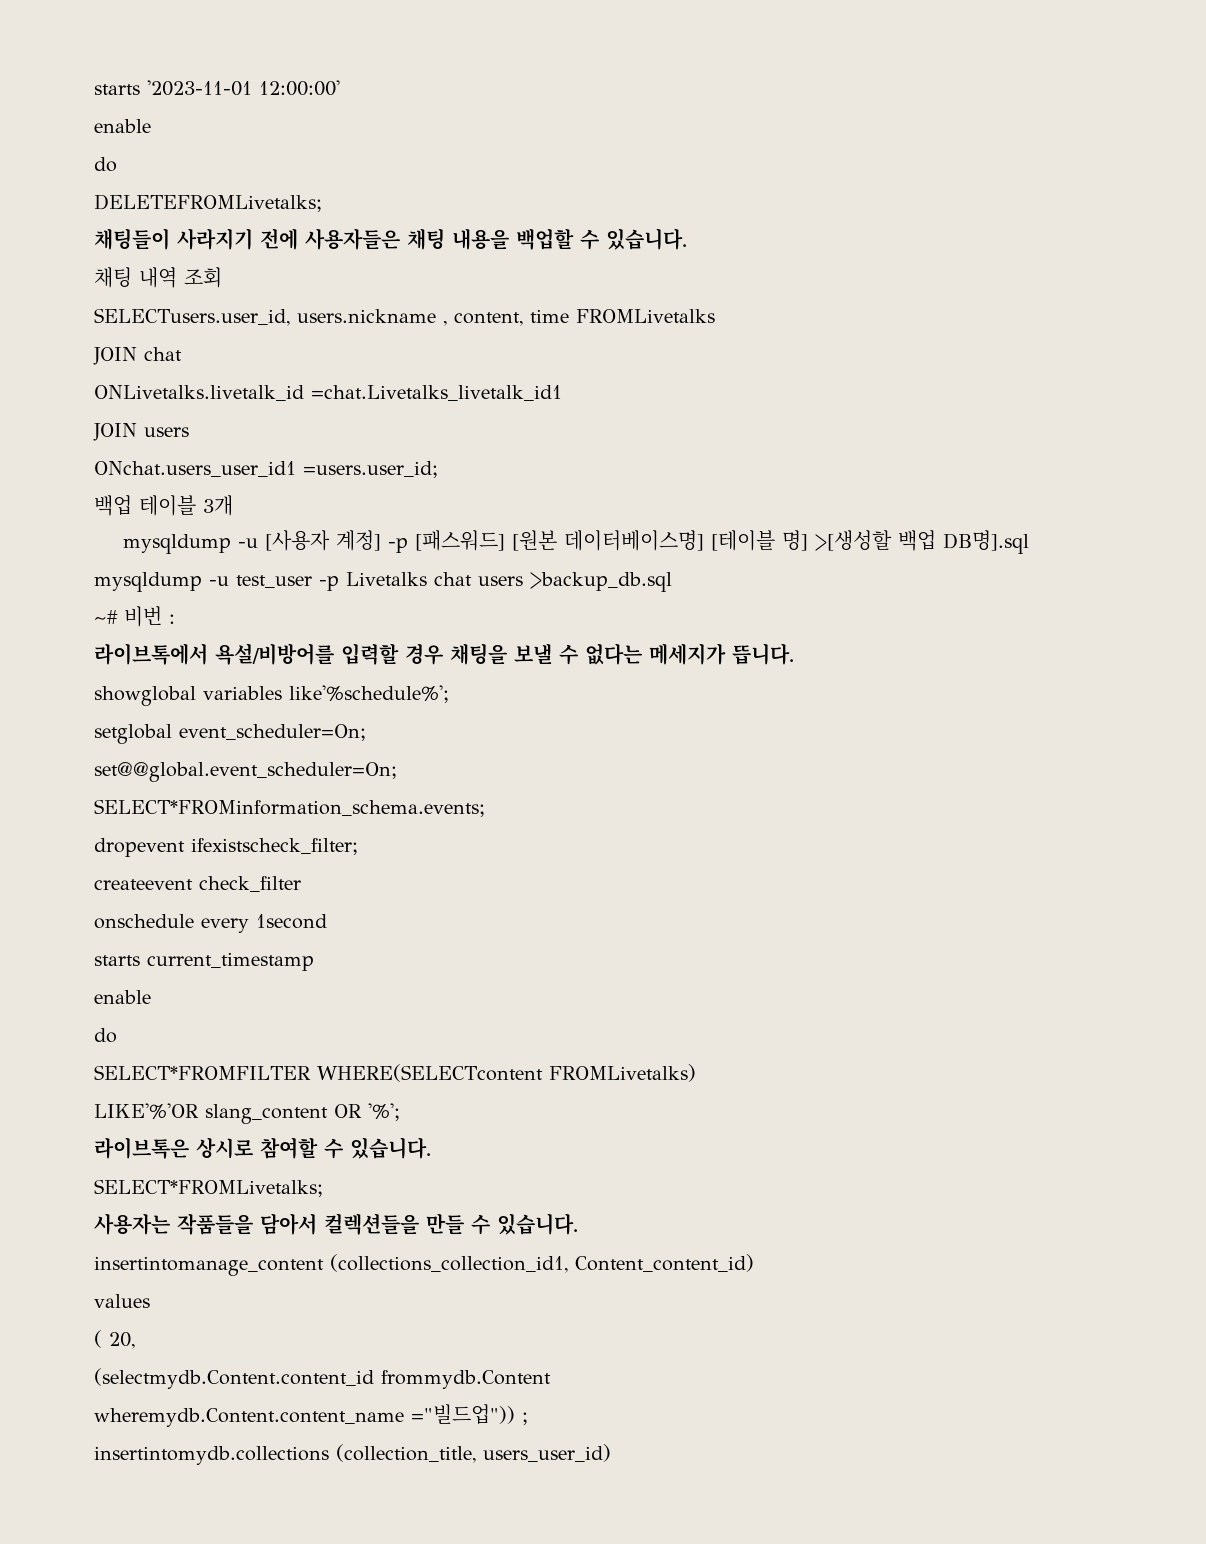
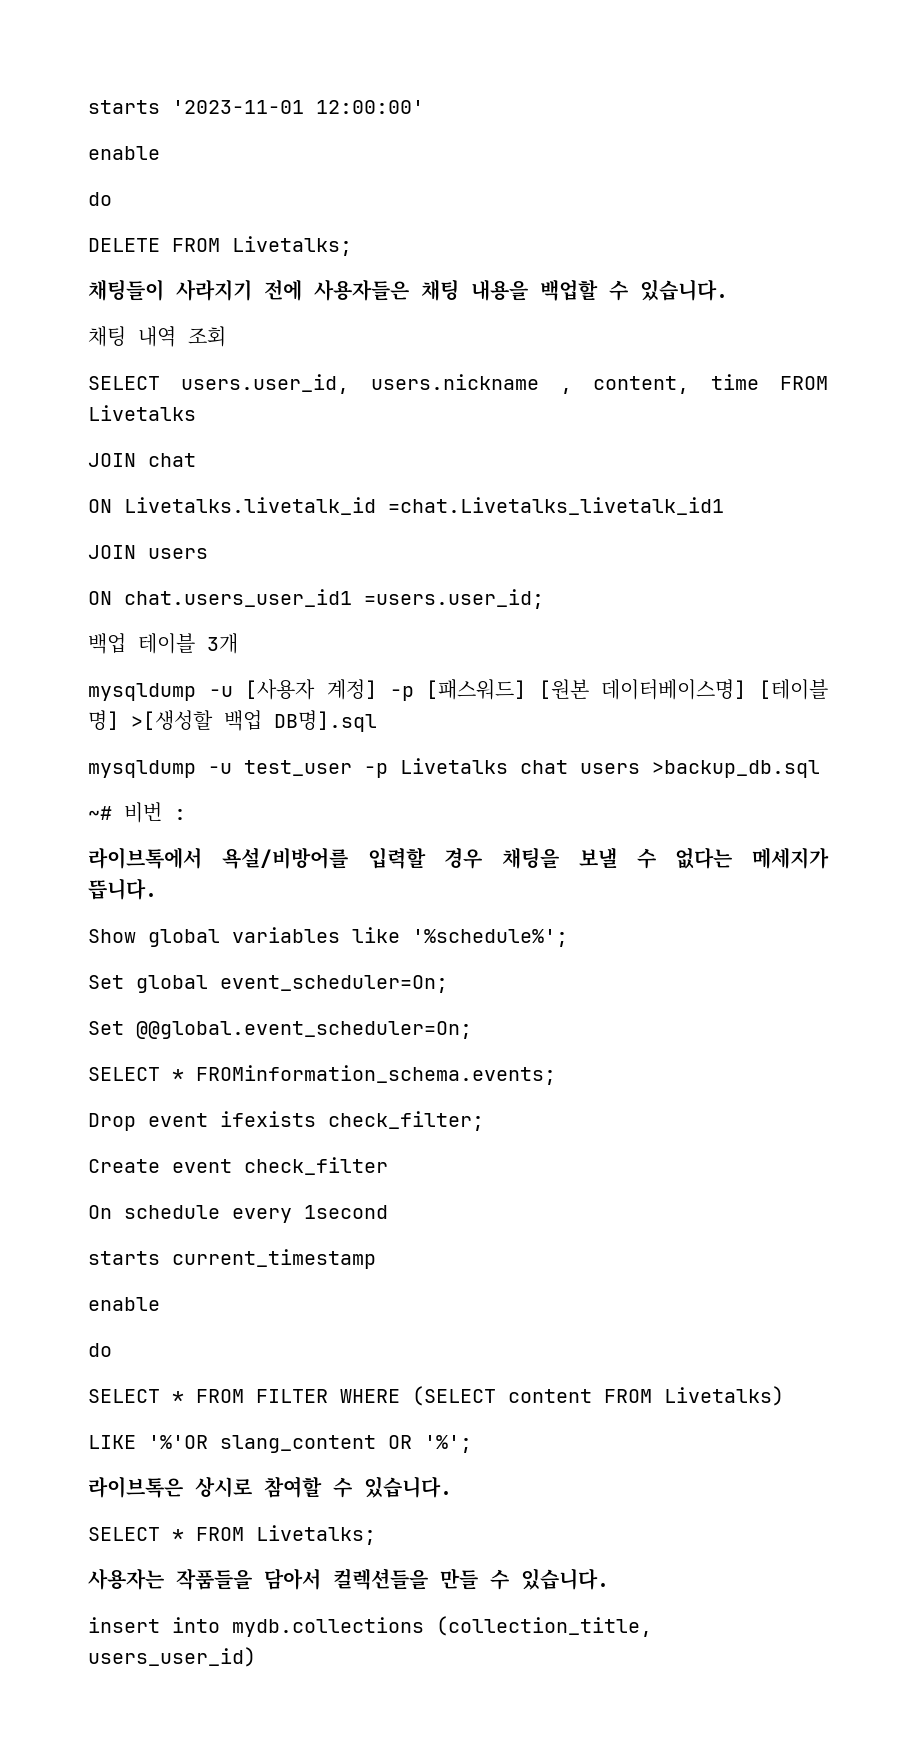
- DELETEFROMLivetalks;
+ DELETE FROM Livetalks;
- SELECTusers.user_id, users.nickname , content, time FROMLivetalks
+ SELECT users.user_id, users.nickname , content, time FROM Livetalks
- ONLivetalks.livetalk_id =chat.Livetalks_livetalk_id1
+ ON Livetalks.livetalk_id =chat.Livetalks_livetalk_id1
- ONchat.users_user_id1 =users.user_id;
+ ON chat.users_user_id1 =users.user_id;
- showglobal variables like'%schedule%';
- setglobal event_scheduler=On;
- set@@global.event_scheduler=On;
- SELECT*FROMinformation_schema.events;
- dropevent ifexistscheck_filter;
- createevent check_filter
+ Show global variables like '%schedule%';
+ Set global event_scheduler=On;
+ Set @@global.event_scheduler=On;
+ SELECT * FROMinformation_schema.events;
+ Drop event ifexists check_filter;
+ Create event check_filter
- onschedule every 1second
+ On schedule every 1second
- SELECT*FROMFILTER WHERE(SELECTcontent FROMLivetalks)
- LIKE'%'OR slang_content OR '%';
+ SELECT * FROM FILTER WHERE (SELECT content FROM Livetalks)
+ LIKE '%'OR slang_content OR '%';
- SELECT*FROMLivetalks;
+ SELECT * FROM Livetalks;
- insertintomanage_content (collections_collection_id1, Content_content_id)
- values
- ( 20,
- (selectmydb.Content.content_id frommydb.Content
- wheremydb.Content.content_name ="빌드업")) ;
- insertintomydb.collections (collection_title, users_user_id)
+ insert into mydb.collections (collection_title, users_user_id)

